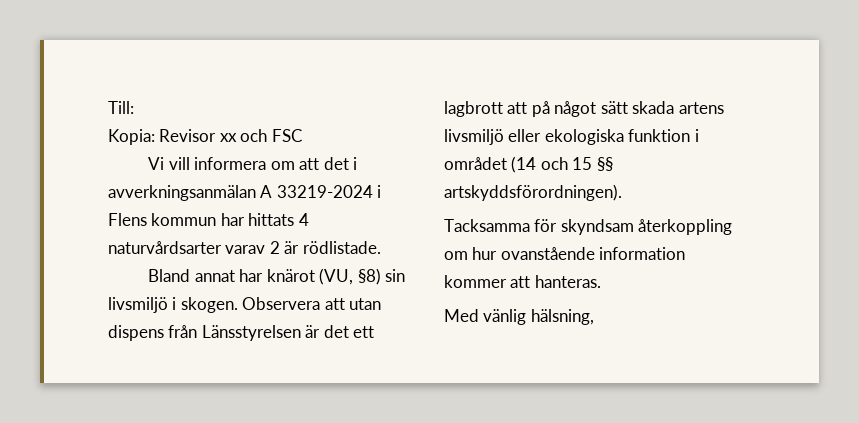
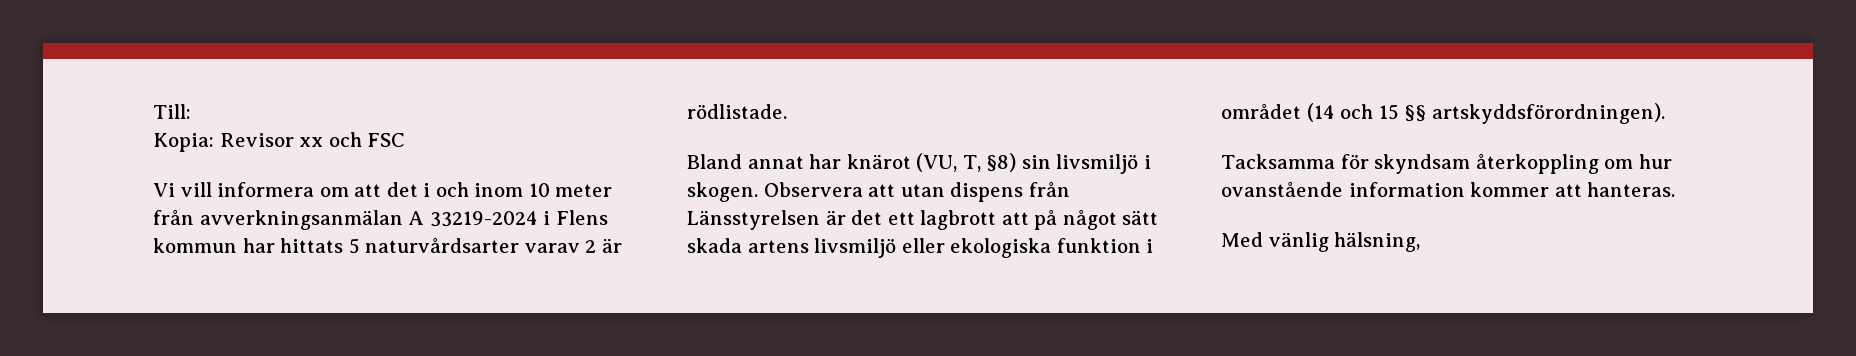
- Vi vill informera om att det i avverkningsanmälan A 33219-2024 i Flens kommun har hittats 4 naturvårdsarter varav 2 är rödlistade.
+ Vi vill informera om att det i och inom 10 meter från avverkningsanmälan A 33219-2024 i Flens kommun har hittats 5 naturvårdsarter varav 2 är rödlistade.
- Bland annat har knärot (VU, §8) sin livsmiljö i skogen.
+ Bland annat har knärot (VU, T, §8) sin livsmiljö i skogen.

